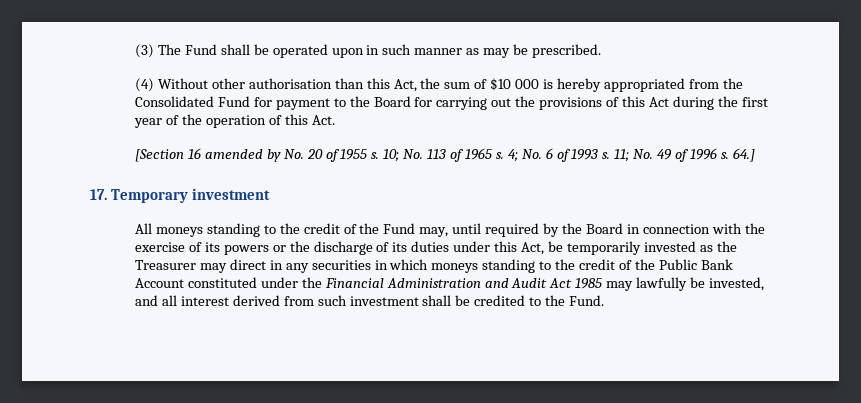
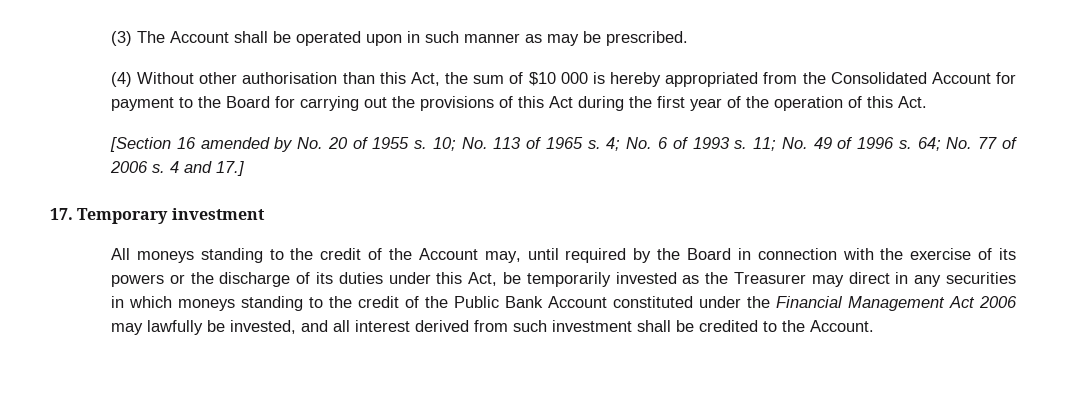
- (3) The Fund shall be operated upon in such manner as may be prescribed.
+ (3) The Account shall be operated upon in such manner as may be prescribed.
- (4) Without other authorisation than this Act, the sum of $10 000 is hereby appropriated from the Consolidated Fund for payment to the Board for carrying out the provisions of this Act during the first year of the operation of this Act.
+ (4) Without other authorisation than this Act, the sum of $10 000 is hereby appropriated from the Consolidated Account for payment to the Board for carrying out the provisions of this Act during the first year of the operation of this Act.
- 64.]
+ 64; No. 77 of 2006 s. 4 and 17.]
- All moneys standing to the credit of the Fund may, until required by the Board in connection with the exercise of its powers or the discharge of its duties under this Act, be temporarily invested as the Treasurer may direct in any securities in which moneys standing to the credit of the Public Bank Account constituted under the Financial Administration and Audit Act 1985 may lawfully be invested, and all interest derived from such investment shall be credited to the Fund.
+ All moneys standing to the credit of the Account may, until required by the Board in connection with the exercise of its powers or the discharge of its duties under this Act, be temporarily invested as the Treasurer may direct in any securities in which moneys standing to the credit of the Public Bank Account constituted under the Financial Management Act 2006 may lawfully be invested, and all interest derived from such investment shall be credited to the Account.

